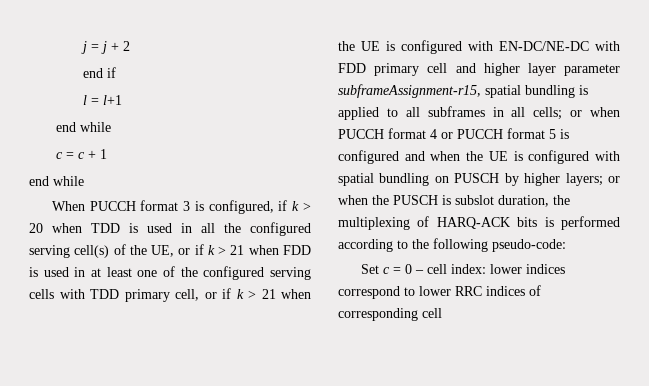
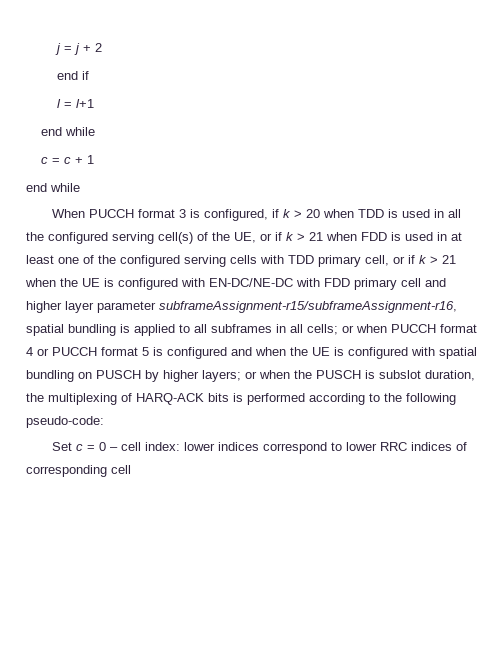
- When PUCCH format 3 is configured, if k > 20 when TDD is used in all the configured serving cell(s) of the UE, or if k > 21 when FDD is used in at least one of the configured serving cells with TDD primary cell, or if k > 21 when the UE is configured with EN-DC/NE-DC with FDD primary cell and higher layer parameter subframeAssignment-r15, spatial bundling is applied to all subframes in all cells;
+ When PUCCH format 3 is configured, if k > 20 when TDD is used in all the configured serving cell(s) of the UE, or if k > 21 when FDD is used in at least one of the configured serving cells with TDD primary cell, or if k > 21 when the UE is configured with EN-DC/NE-DC with FDD primary cell and higher layer parameter subframeAssignment-r15/subframeAssignment-r16, spatial bundling is applied to all subframes in all cells;

